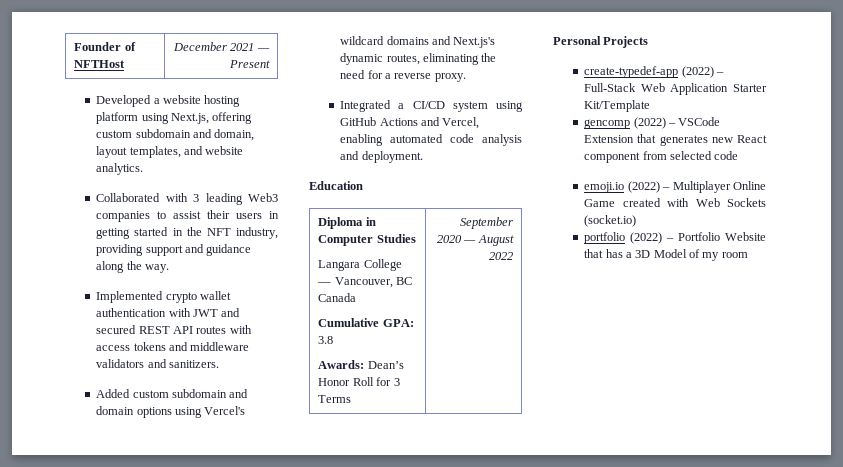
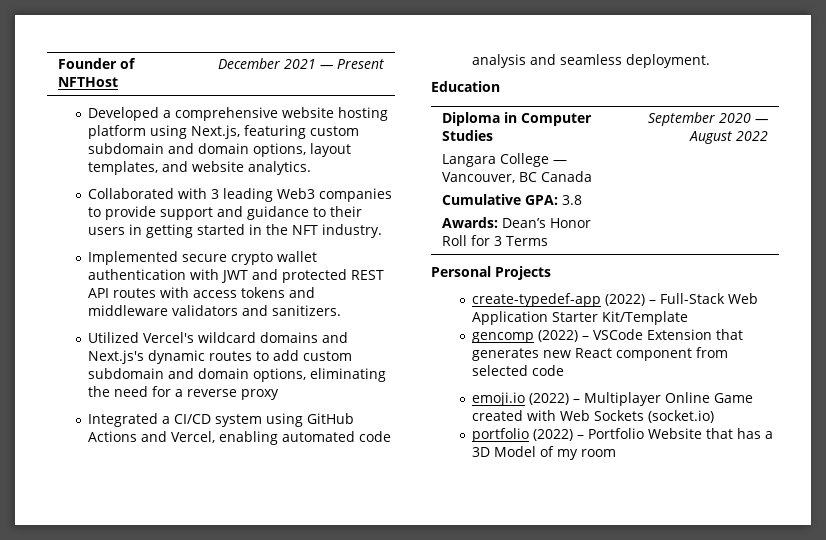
- Developed a website hosting platform using Next.js, offering custom subdomain and domain, layout templates, and website analytics.
+ Developed a comprehensive website hosting platform using Next.js, featuring custom subdomain and domain options, layout templates, and website analytics.
- Collaborated with 3 leading Web3 companies to assist their users in getting started in the NFT industry, providing support and guidance along the way.
+ Collaborated with 3 leading Web3 companies to provide support and guidance to their users in getting started in the NFT industry.
- Implemented crypto wallet authentication with JWT and secured REST API routes with access tokens and middleware validators and sanitizers.
+ Implemented secure crypto wallet authentication with JWT and protected REST API routes with access tokens and middleware validators and sanitizers.
- Added custom subdomain and domain options using Vercel's wildcard domains and Next.js's dynamic routes, eliminating the need for a reverse proxy.
+ Utilized Vercel's wildcard domains and Next.js's dynamic routes to add custom subdomain and domain options, eliminating the need for a reverse proxy
- Integrated a CI/CD system using GitHub Actions and Vercel, enabling automated code analysis and deployment.
+ Integrated a CI/CD system using GitHub Actions and Vercel, enabling automated code analysis and seamless deployment.

